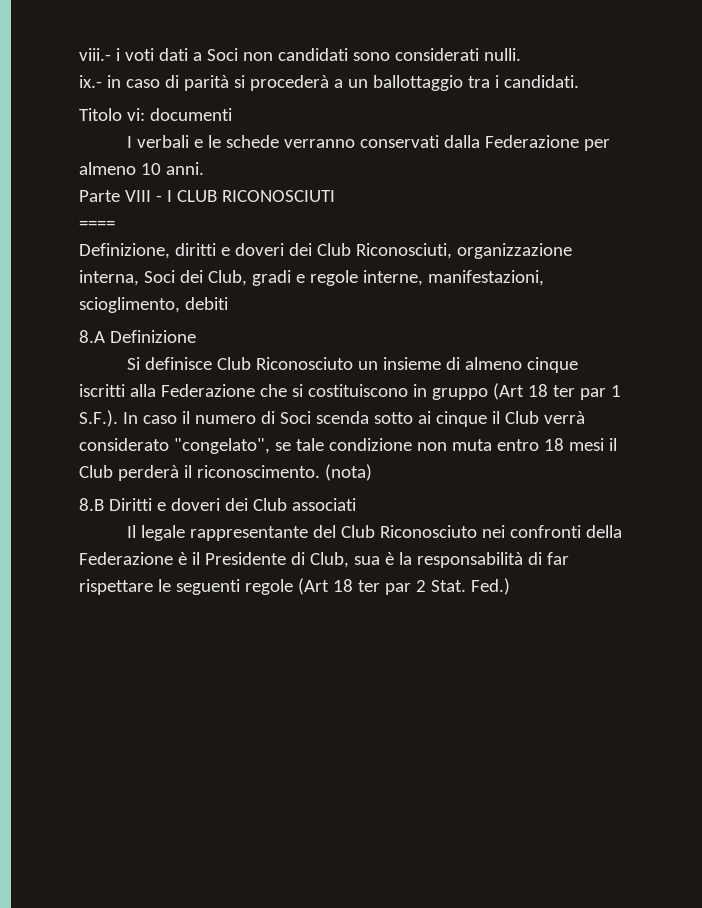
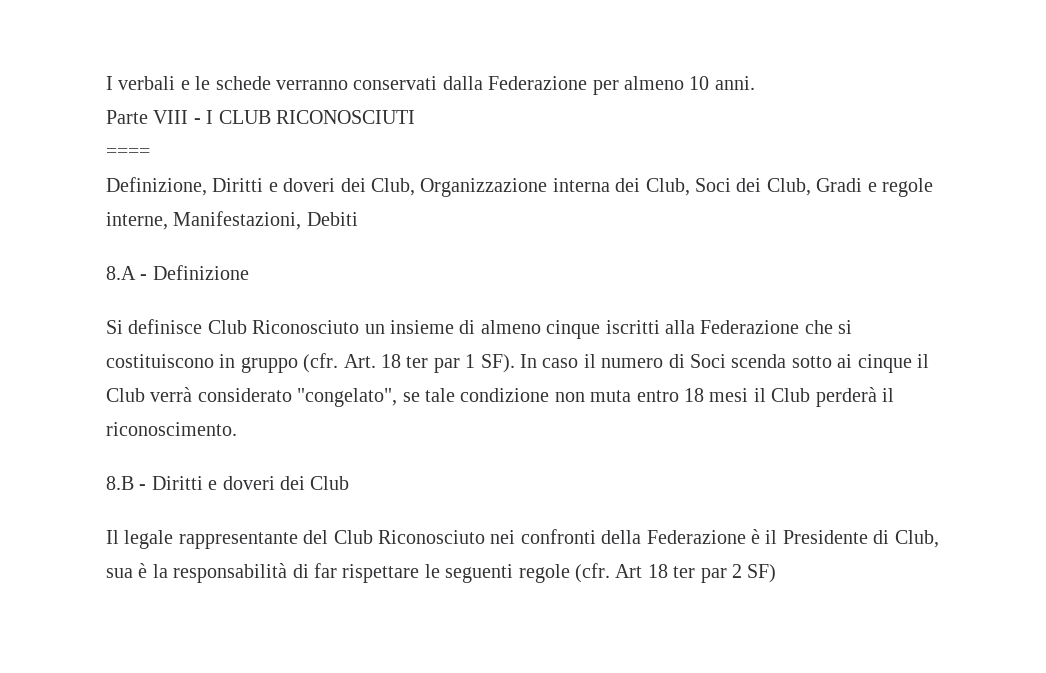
- viii.- i voti dati a Soci non candidati sono considerati nulli.
- ix.- in caso di parità si procederà a un ballottaggio tra i candidati.
- Titolo vi: documenti
- Definizione, diritti e doveri dei Club Riconosciuti, organizzazione interna, Soci dei Club, gradi e regole interne, manifestazioni, scioglimento, debiti
+ Definizione, Diritti e doveri dei Club, Organizzazione interna dei Club, Soci dei Club, Gradi e regole interne, Manifestazioni, Debiti
- 8.A Definizione
+ 8.A - Definizione
- Si definisce Club Riconosciuto un insieme di almeno cinque iscritti alla Federazione che si costituiscono in gruppo (Art 18 ter par 1 S.F.). In caso il numero di Soci scenda sotto ai cinque il Club verrà considerato "congelato", se tale condizione non muta entro 18 mesi il Club perderà il riconoscimento. (nota)
+ Si definisce Club Riconosciuto un insieme di almeno cinque iscritti alla Federazione che si costituiscono in gruppo (cfr. Art. 18 ter par 1 SF). In caso il numero di Soci scenda sotto ai cinque il Club verrà considerato "congelato", se tale condizione non muta entro 18 mesi il Club perderà il riconoscimento.
- 8.B Diritti e doveri dei Club associati
+ 8.B - Diritti e doveri dei Club
- Il legale rappresentante del Club Riconosciuto nei confronti della Federazione è il Presidente di Club, sua è la responsabilità di far rispettare le seguenti regole (Art 18 ter par 2 Stat. Fed.)
+ Il legale rappresentante del Club Riconosciuto nei confronti della Federazione è il Presidente di Club, sua è la responsabilità di far rispettare le seguenti regole (cfr. Art 18 ter par 2 SF)

